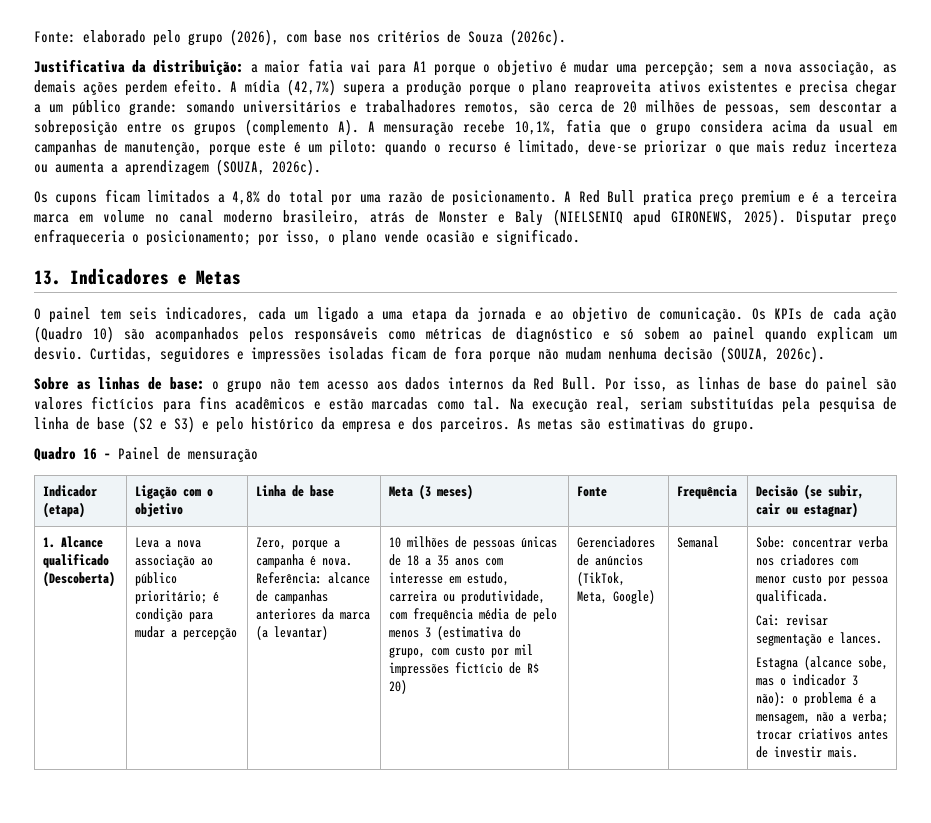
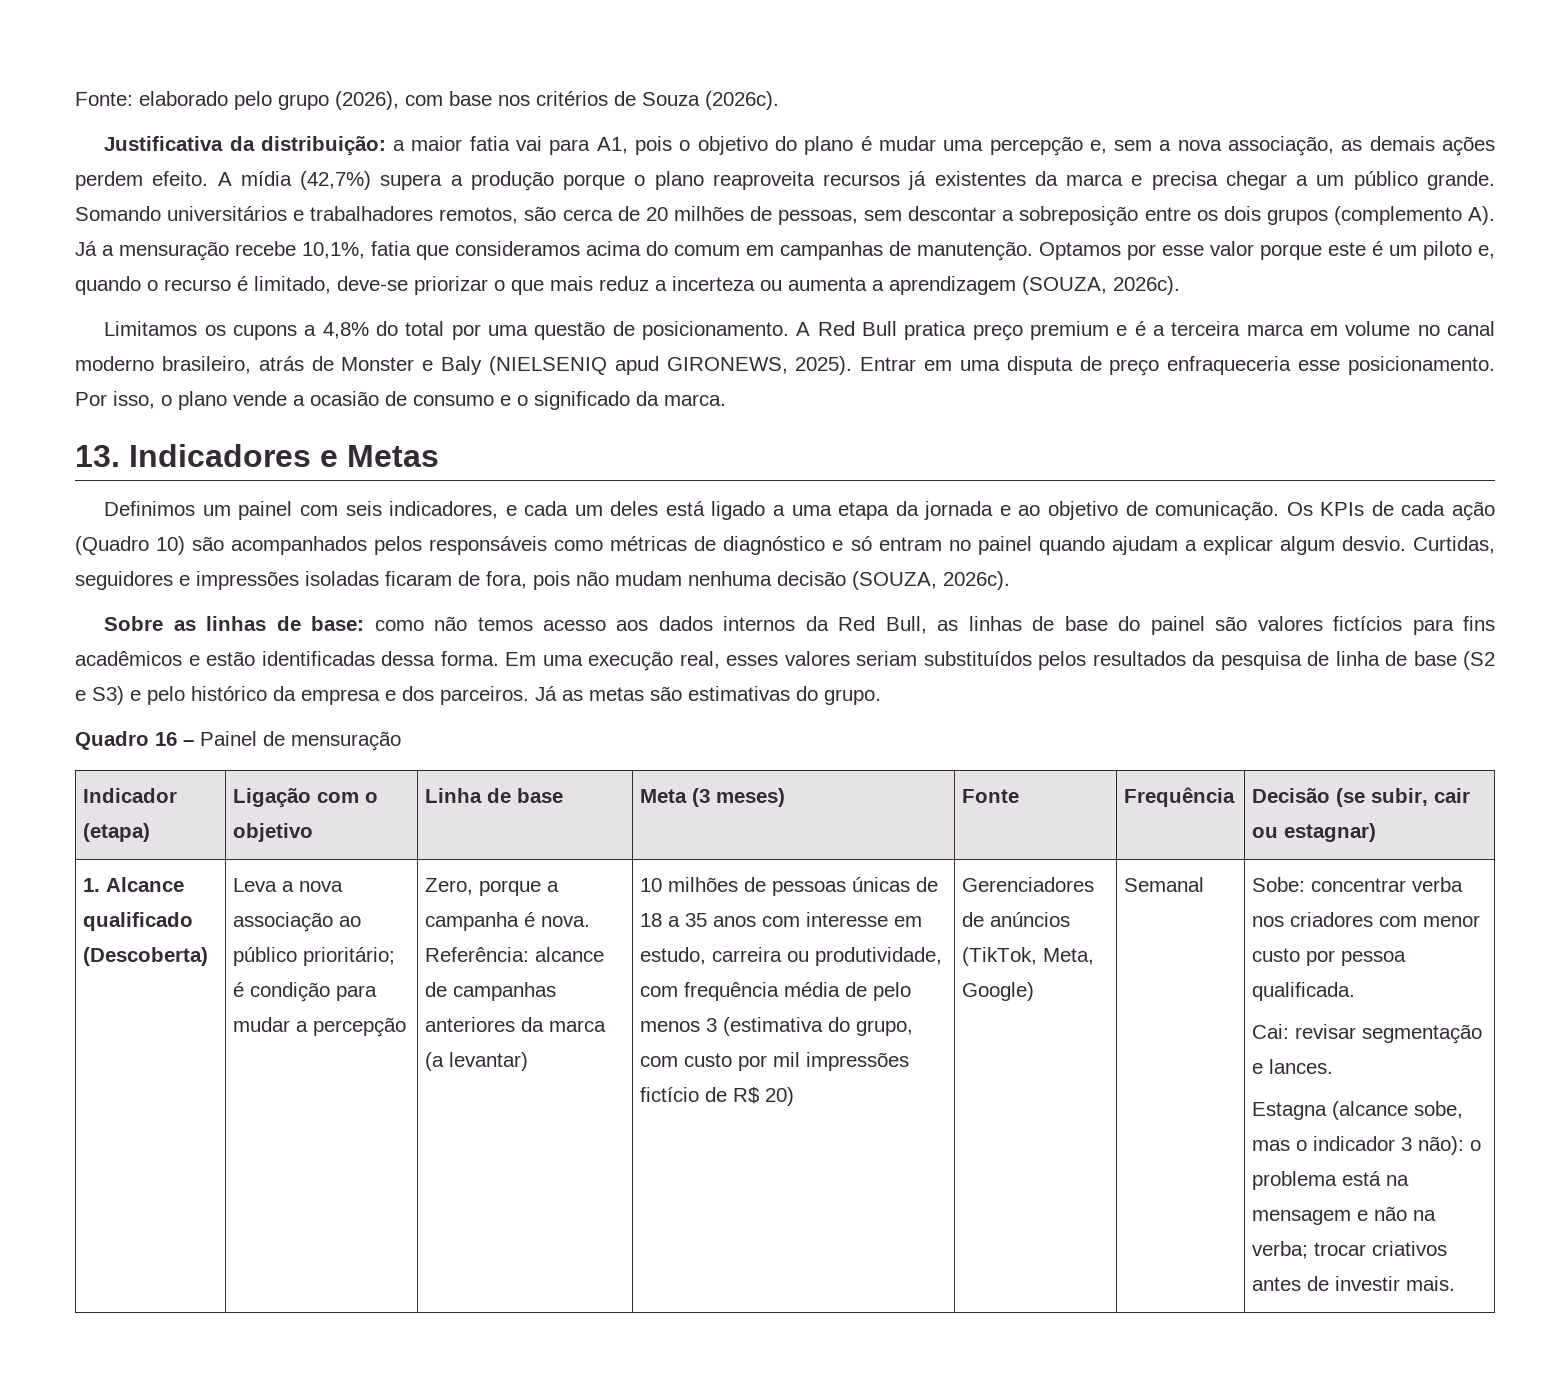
- Justificativa da distribuição: a maior fatia vai para A1 porque o objetivo é mudar uma percepção; sem a nova associação, as demais ações perdem efeito.
+ Justificativa da distribuição: a maior fatia vai para A1, pois o objetivo do plano é mudar uma percepção e, sem a nova associação, as demais ações perdem efeito.
- A mídia (42,7%) supera a produção porque o plano reaproveita ativos existentes e precisa chegar a um público grande: somando universitários e trabalhadores remotos, são cerca de 20 milhões de pessoas, sem descontar a sobreposição entre os grupos (complemento A). A mensuração recebe 10,1%, fatia que o grupo considera acima da usual em campanhas de manutenção, porque este é um piloto: quando o recurso é limitado, deve-se priorizar o que mais reduz incerteza ou aumenta a aprendizagem (SOUZA, 2026c).
+ A mídia (42,7%) supera a produção porque o plano reaproveita recursos já existentes da marca e precisa chegar a um público grande. Somando universitários e trabalhadores remotos, são cerca de 20 milhões de pessoas, sem descontar a sobreposição entre os dois grupos (complemento A). Já a mensuração recebe 10,1%, fatia que consideramos acima do comum em campanhas de manutenção. Optamos por esse valor porque este é um piloto e, quando o recurso é limitado, deve-se priorizar o que mais reduz a incerteza ou aumenta a aprendizagem (SOUZA, 2026c).
- Os cupons ficam limitados a 4,8% do total por uma razão de posicionamento.
+ Limitamos os cupons a 4,8% do total por uma questão de posicionamento.
- Disputar preço enfraqueceria o posicionamento; por isso, o plano vende ocasião e significado.
+ Entrar em uma disputa de preço enfraqueceria esse posicionamento. Por isso, o plano vende a ocasião de consumo e o significado da marca.
- O painel tem seis indicadores, cada um ligado a uma etapa da jornada e ao objetivo de comunicação.
+ Definimos um painel com seis indicadores, e cada um deles está ligado a uma etapa da jornada e ao objetivo de comunicação.
- Os KPIs de cada ação (Quadro 10) são acompanhados pelos responsáveis como métricas de diagnóstico e só sobem ao painel quando explicam um desvio.
+ Os KPIs de cada ação (Quadro 10) são acompanhados pelos responsáveis como métricas de diagnóstico e só entram no painel quando ajudam a explicar algum desvio.
- Curtidas, seguidores e impressões isoladas ficam de fora porque não mudam nenhuma decisão (SOUZA, 2026c).
+ Curtidas, seguidores e impressões isoladas ficaram de fora, pois não mudam nenhuma decisão (SOUZA, 2026c).
- Sobre as linhas de base: o grupo não tem acesso aos dados internos da Red Bull. Por isso, as linhas de base do painel são valores fictícios para fins acadêmicos e estão marcadas como tal. Na execução real, seriam substituídas pela pesquisa de linha de base (S2 e S3) e pelo histórico da empresa e dos parceiros.
+ Sobre as linhas de base: como não temos acesso aos dados internos da Red Bull, as linhas de base do painel são valores fictícios para fins acadêmicos e estão identificadas dessa forma. Em uma execução real, esses valores seriam substituídos pelos resultados da pesquisa de linha de base (S2 e S3) e pelo histórico da empresa e dos parceiros.
- As metas são estimativas do grupo.
+ Já as metas são estimativas do grupo.
- Estagna (alcance sobe, mas o indicador 3 não): o problema é a mensagem, não a verba; trocar criativos antes de investir mais.
+ Estagna (alcance sobe, mas o indicador 3 não): o problema está na mensagem e não na verba; trocar criativos antes de investir mais.

